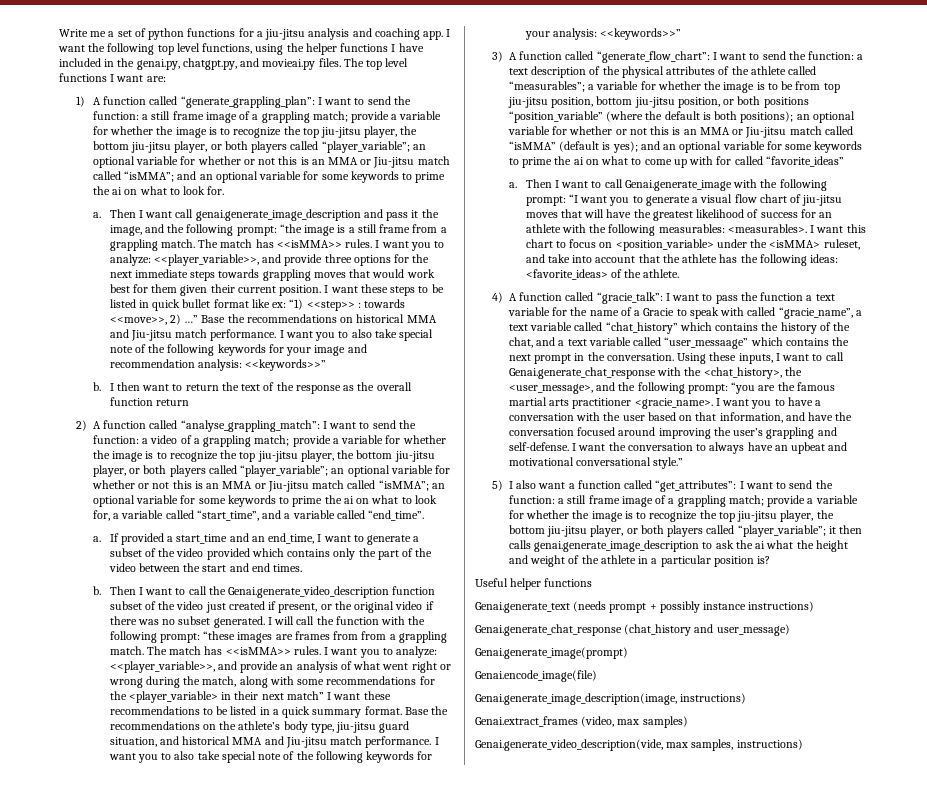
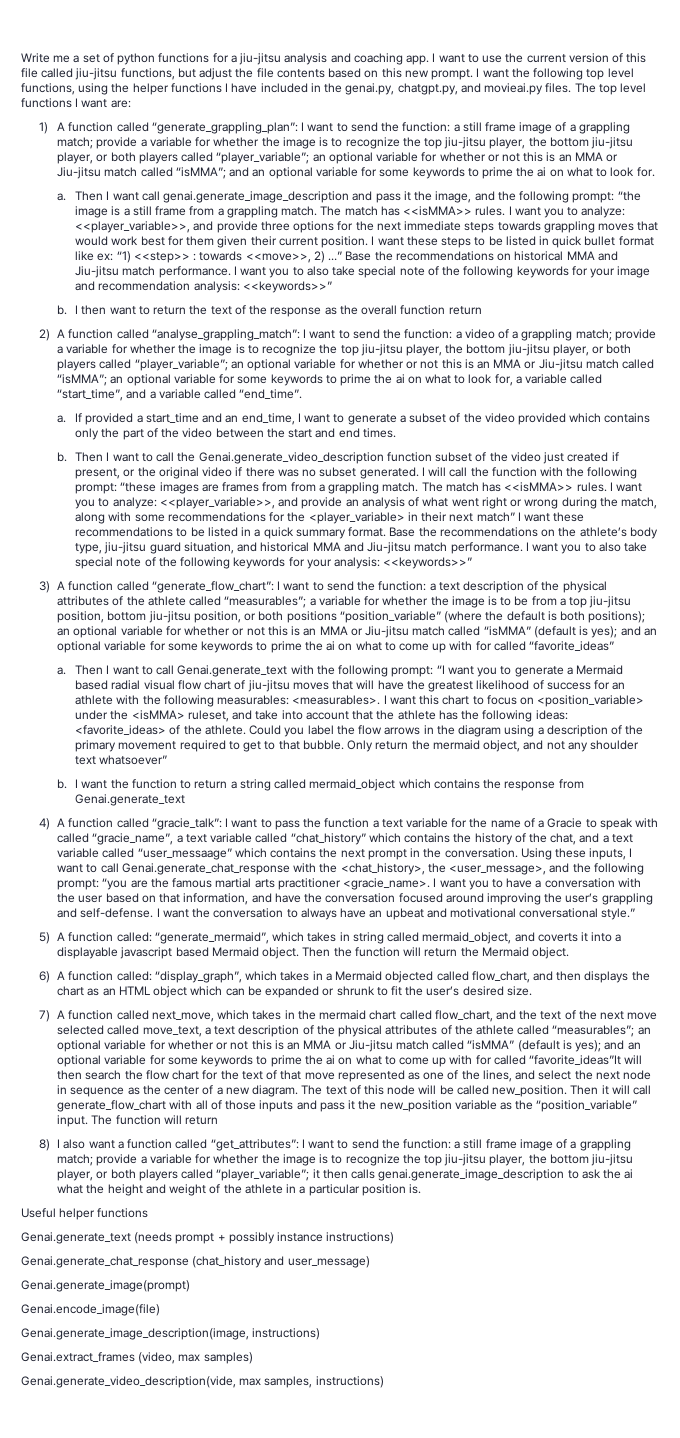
- I want the following top level functions, using the helper functions I have included in the genai.py, chatgpt.py, and movieai.py files.
+ I want to use the current version of this file called jiu-jitsu functions, but adjust the file contents based on this new prompt. I want the following top level functions, using the helper functions I have included in the genai.py, chatgpt.py, and movieai.py files.
- a variable for whether the image is to be from top jiu-jitsu position, bottom jiu-jitsu position, or both positions “position_variable” (where the default is both positions);
+ a variable for whether the image is to be from a top jiu-jitsu position, bottom jiu-jitsu position, or both positions “position_variable” (where the default is both positions);
- Then I want to call Genai.generate_image with the following prompt: “I want you to generate a visual flow chart of jiu-jitsu moves that will have the greatest likelihood of success for an athlete with the following measurables: <measurables>.
+ Then I want to call Genai.generate_text with the following prompt: “I want you to generate a Mermaid based radial visual flow chart of jiu-jitsu moves that will have the greatest likelihood of success for an athlete with the following measurables: <measurables>.
+ Could you label the flow arrows in the diagram using a description of the primary movement required to get to that bubble. Only return the mermaid object, and not any shoulder text whatsoever”
+ b. I want the function to return a string called mermaid_object which contains the response from Genai.generate_text
- 5) I also want a function called “get_attributes”:
+ 5) A function called: “generate_mermaid”, which takes in string called mermaid_object, and coverts it into a displayable javascript based Mermaid object. Then the function will return the Mermaid object.
+ 6) A function called: “display_graph”, which takes in a Mermaid objected called flow_chart, and then displays the chart as an HTML object which can be expanded or shrunk to fit the user’s desired size.
+ 7) A function called next_move, which takes in the mermaid chart called flow_chart, and the text of the next move selected called move_text, a text description of the physical attributes of the athlete called “measurables”; an optional variable for whether or not this is an MMA or Jiu-jitsu match called “isMMA” (default is yes); and an optional variable for some keywords to prime the ai on what to come up with for called “favorite_ideas”It will then search the flow chart for the text of that move represented as one of the lines, and select the next node in sequence as the center of a new diagram. The text of this node will be called new_position. Then it will call generate_flow_chart with all of those inputs and pass it the new_position variable as the “position_variable” input. The function will return
+ 8) I also want a function called “get_attributes”:
- it then calls genai.generate_image_description to ask the ai what the height and weight of the athlete in a particular position is?
+ it then calls genai.generate_image_description to ask the ai what the height and weight of the athlete in a particular position is.

